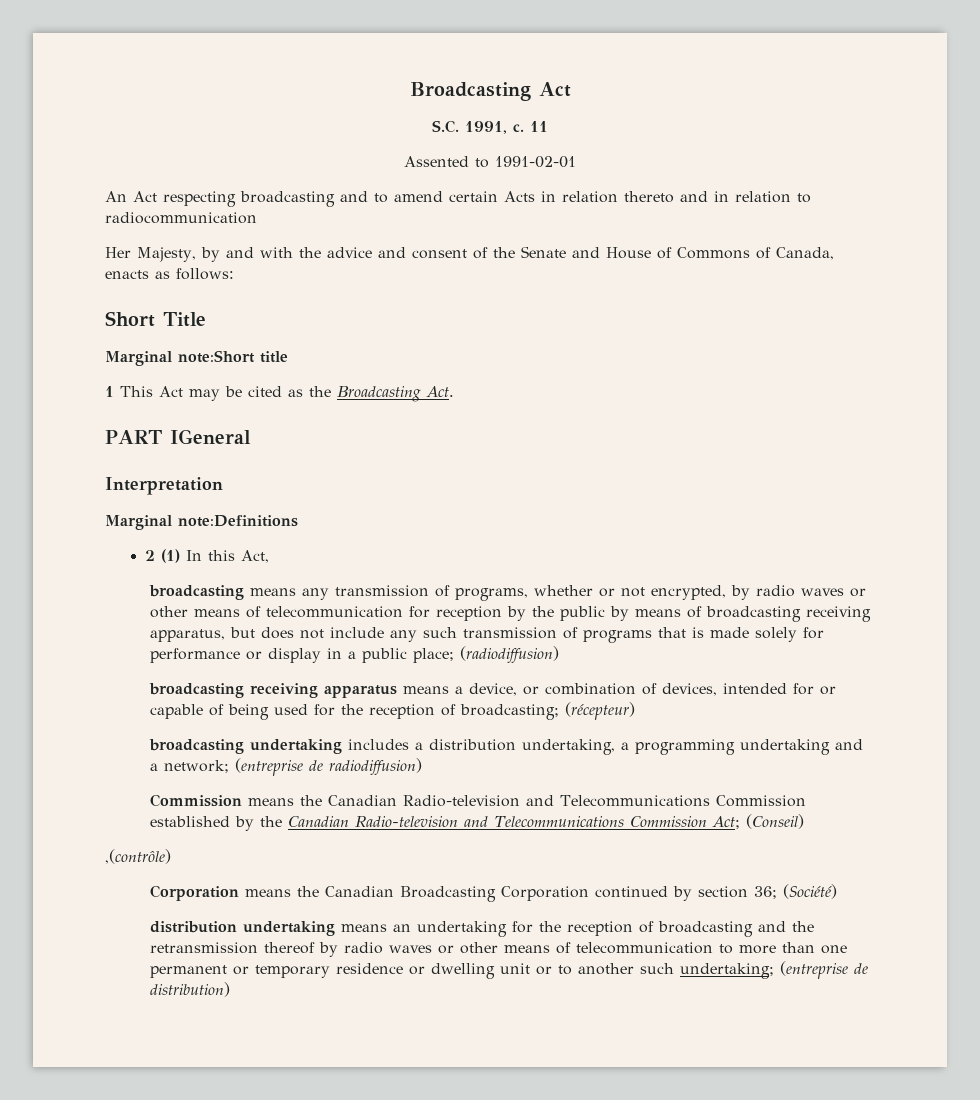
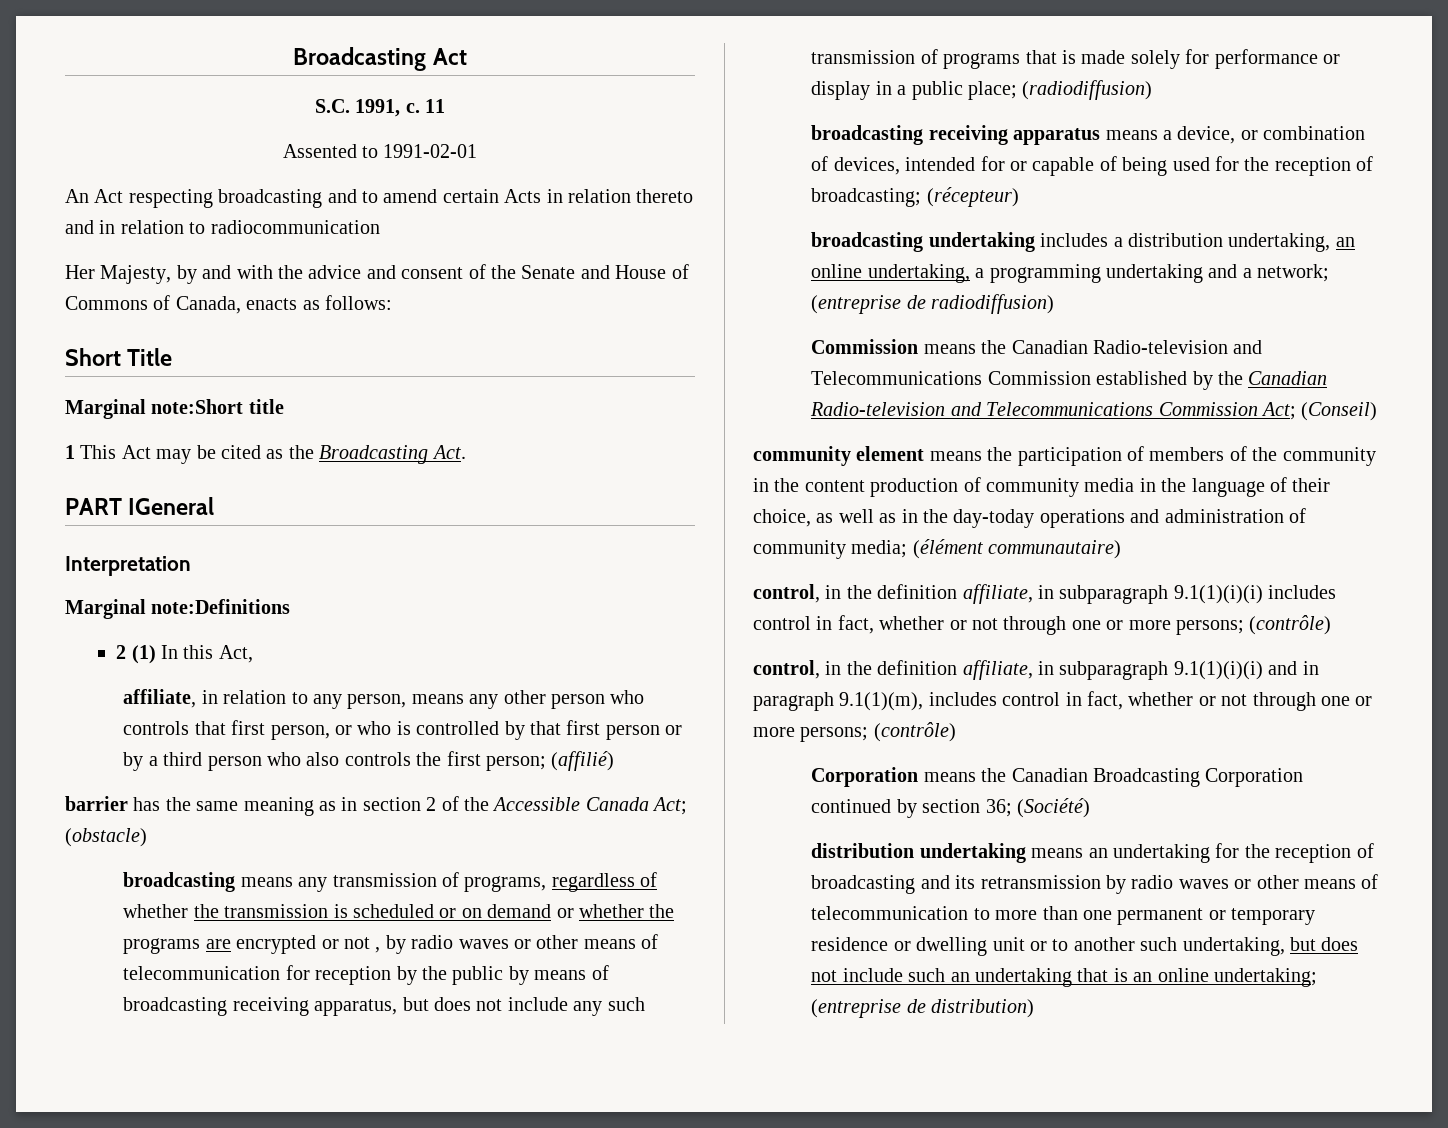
+ affiliate, in relation to any person, means any other person who controls that first person, or who is controlled by that first person or by a third person who also controls the first person; (affilié)
+ barrier has the same meaning as in section 2 of the Accessible Canada Act; (obstacle)
- broadcasting means any transmission of programs, whether or not encrypted, by radio waves or other means of telecommunication for reception by the public by means of broadcasting receiving apparatus, but does not include any such transmission of programs that is made solely for performance or display in a public place; (radiodiffusion)
+ broadcasting means any transmission of programs, regardless of whether the transmission is scheduled or on demand or whether the programs are encrypted or not , by radio waves or other means of telecommunication for reception by the public by means of broadcasting receiving apparatus, but does not include any such transmission of programs that is made solely for performance or display in a public place; (radiodiffusion)
- broadcasting undertaking includes a distribution undertaking, a programming undertaking and a network; (entreprise de radiodiffusion)
+ broadcasting undertaking includes a distribution undertaking, an online undertaking, a programming undertaking and a network; (entreprise de radiodiffusion)
- ,(contrôle)
+ community element means the participation of members of the community in the content production of community media in the language of their choice, as well as in the day-today operations and administration of community media; (élément communautaire)
+ control, in the definition affiliate, in subparagraph 9.1(1)(i)(i) includes control in fact, whether or not through one or more persons; (contrôle)
+ control, in the definition affiliate, in subparagraph 9.1(1)(i)(i) and in paragraph 9.1(1)(m), includes control in fact, whether or not through one or more persons; (contrôle)
- distribution undertaking means an undertaking for the reception of broadcasting and the retransmission thereof by radio waves or other means of telecommunication to more than one permanent or temporary residence or dwelling unit or to another such undertaking; (entreprise de distribution)
+ distribution undertaking means an undertaking for the reception of broadcasting and its retransmission by radio waves or other means of telecommunication to more than one permanent or temporary residence or dwelling unit or to another such undertaking, but does not include such an undertaking that is an online undertaking; (entreprise de distribution)

